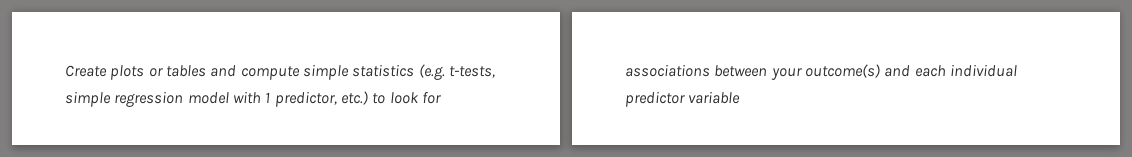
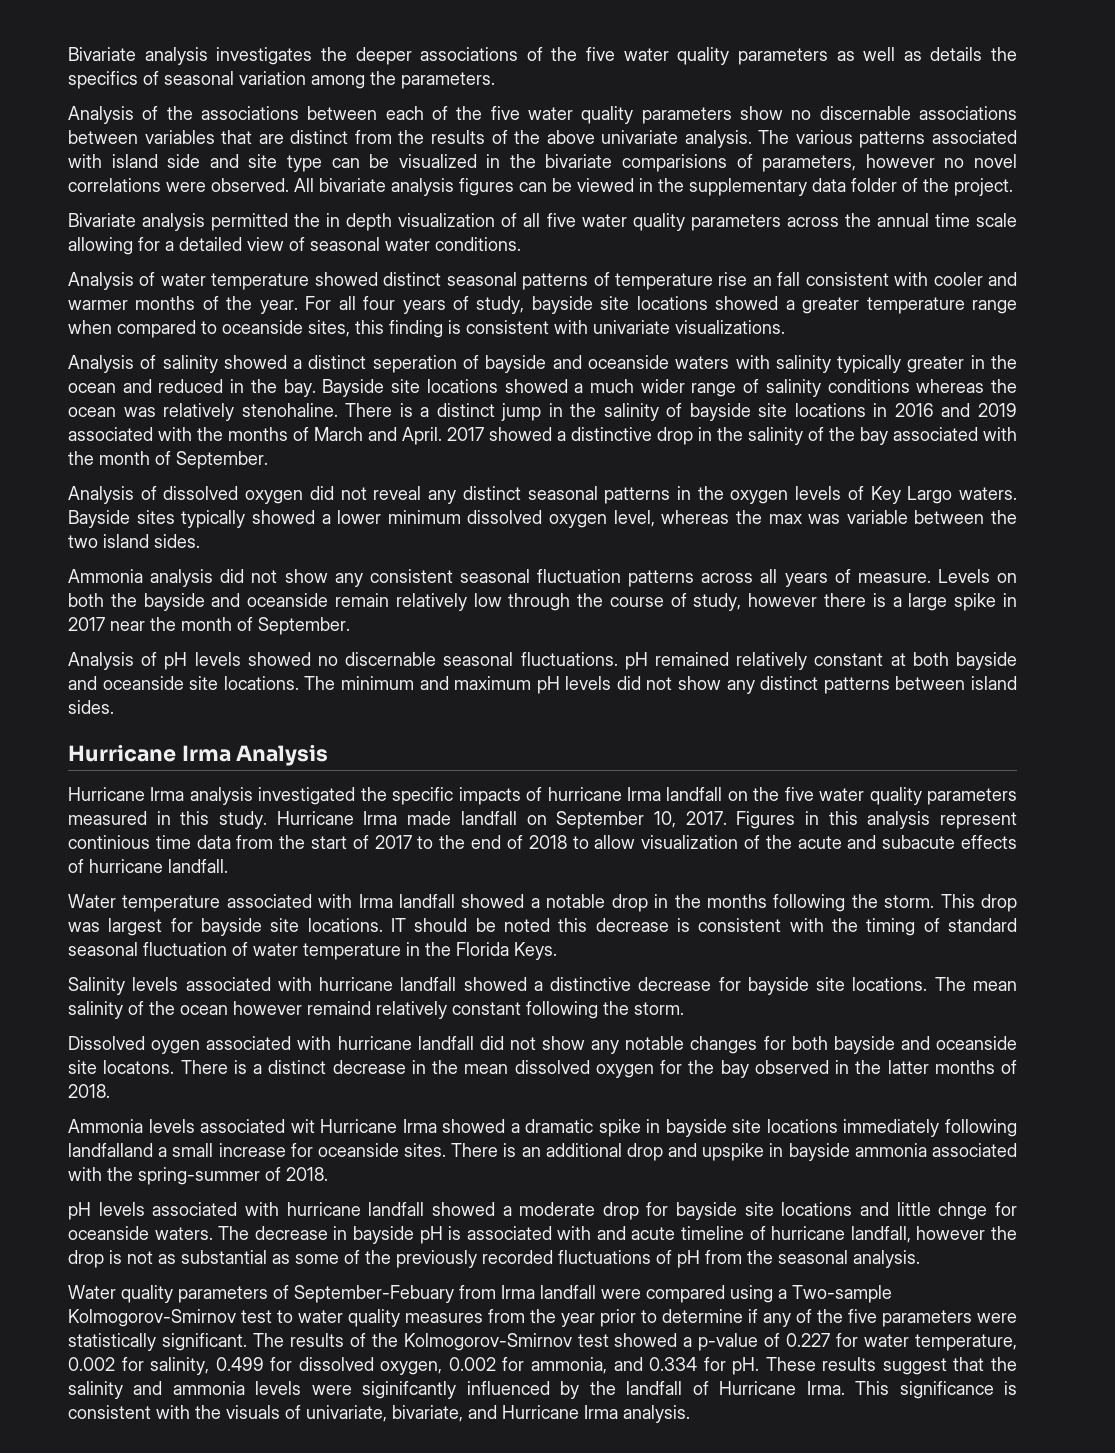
- Create plots or tables and compute simple statistics (e.g. t-tests, simple regression model with 1 predictor, etc.) to look for associations between your outcome(s) and each individual predictor variable
+ Bivariate analysis investigates the deeper associations of the five water quality parameters as well as details the specifics of seasonal variation among the parameters.
+ Analysis of the associations between each of the five water quality parameters show no discernable associations between variables that are distinct from the results of the above univariate analysis. The various patterns associated with island side and site type can be visualized in the bivariate comparisions of parameters, however no novel correlations were observed. All bivariate analysis figures can be viewed in the supplementary data folder of the project.
+ Bivariate analysis permitted the in depth visualization of all five water quality parameters across the annual time scale allowing for a detailed view of seasonal water conditions.
+ Analysis of water temperature showed distinct seasonal patterns of temperature rise an fall consistent with cooler and warmer months of the year. For all four years of study, bayside site locations showed a greater temperature range when compared to oceanside sites, this finding is consistent with univariate visualizations.
+ Analysis of salinity showed a distinct seperation of bayside and oceanside waters with salinity typically greater in the ocean and reduced in the bay. Bayside site locations showed a much wider range of salinity conditions whereas the ocean was relatively stenohaline. There is a distinct jump in the salinity of bayside site locations in 2016 and 2019 associated with the months of March and April. 2017 showed a distinctive drop in the salinity of the bay associated with the month of September.
+ Analysis of dissolved oxygen did not reveal any distinct seasonal patterns in the oxygen levels of Key Largo waters. Bayside sites typically showed a lower minimum dissolved oxygen level, whereas the max was variable between the two island sides.
+ Ammonia analysis did not show any consistent seasonal fluctuation patterns across all years of measure. Levels on both the bayside and oceanside remain relatively low through the course of study, however there is a large spike in 2017 near the month of September.
+ Analysis of pH levels showed no discernable seasonal fluctuations. pH remained relatively constant at both bayside and oceanside site locations. The minimum and maximum pH levels did not show any distinct patterns between island sides.
+ Hurricane Irma Analysis
+ Hurricane Irma analysis investigated the specific impacts of hurricane Irma landfall on the five water quality parameters measured in this study. Hurricane Irma made landfall on September 10, 2017. Figures in this analysis represent continious time data from the start of 2017 to the end of 2018 to allow visualization of the acute and subacute effects of hurricane landfall.
+ Water temperature associated with Irma landfall showed a notable drop in the months following the storm. This drop was largest for bayside site locations. IT should be noted this decrease is consistent with the timing of standard seasonal fluctuation of water temperature in the Florida Keys.
+ Salinity levels associated with hurricane landfall showed a distinctive decrease for bayside site locations. The mean salinity of the ocean however remaind relatively constant following the storm.
+ Dissolved oygen associated with hurricane landfall did not show any notable changes for both bayside and oceanside site locatons. There is a distinct decrease in the mean dissolved oxygen for the bay observed in the latter months of 2018.
+ Ammonia levels associated wit Hurricane Irma showed a dramatic spike in bayside site locations immediately following landfalland a small increase for oceanside sites. There is an additional drop and upspike in bayside ammonia associated with the spring-summer of 2018.
+ pH levels associated with hurricane landfall showed a moderate drop for bayside site locations and little chnge for oceanside waters. The decrease in bayside pH is associated with and acute timeline of hurricane landfall, however the drop is not as substantial as some of the previously recorded fluctuations of pH from the seasonal analysis.
+ Water quality parameters of September-Febuary from Irma landfall were compared using a Two-sample Kolmogorov-Smirnov test to water quality measures from the year prior to determine if any of the five parameters were statistically significant. The results of the Kolmogorov-Smirnov test showed a p-value of 0.227 for water temperature, 0.002 for salinity, 0.499 for dissolved oxygen, 0.002 for ammonia, and 0.334 for pH. These results suggest that the salinity and ammonia levels were siginifcantly influenced by the landfall of Hurricane Irma. This significance is consistent with the visuals of univariate, bivariate, and Hurricane Irma analysis.

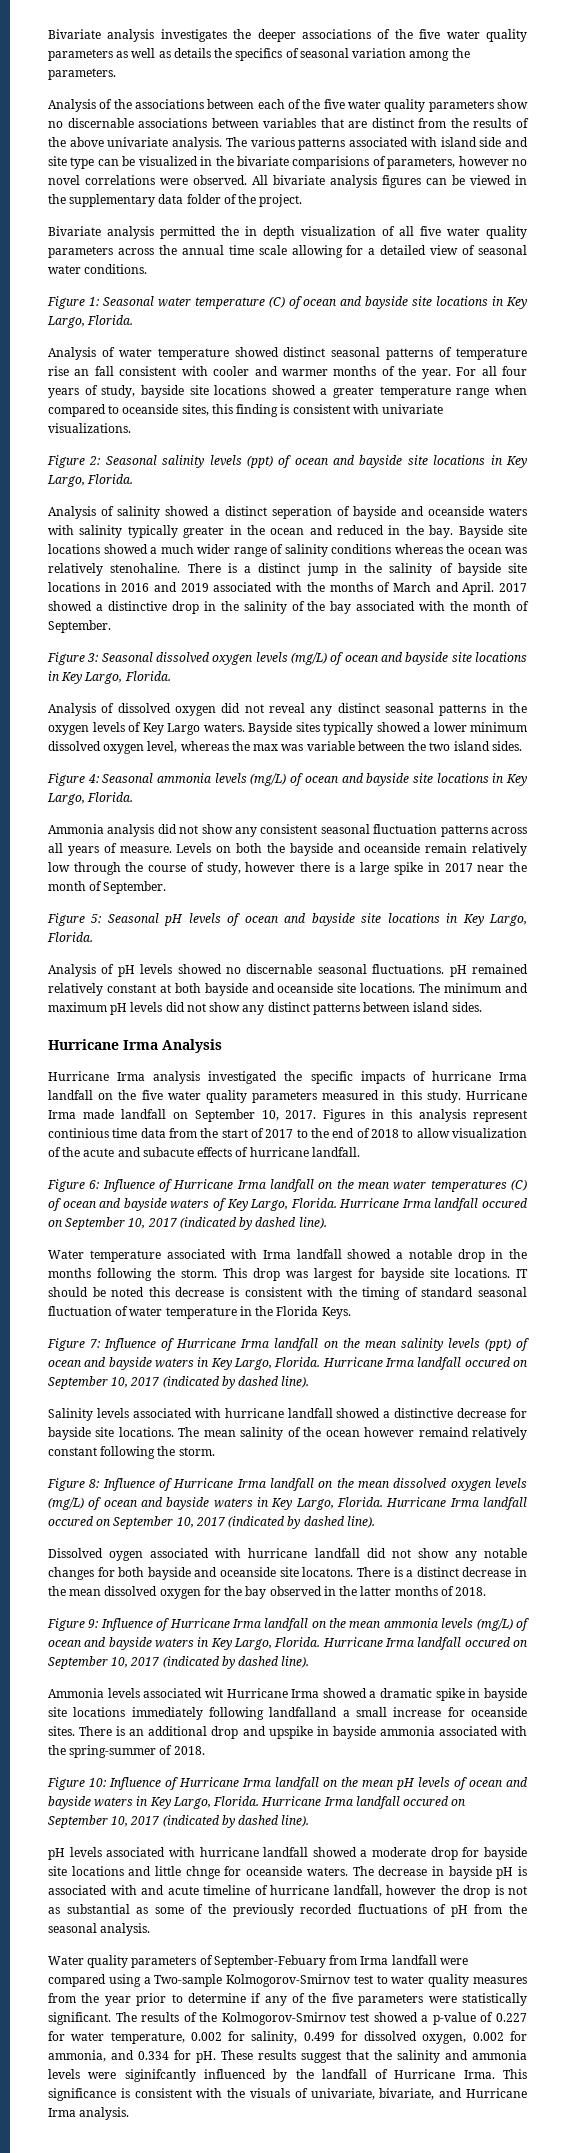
+ Figure 1: Seasonal water temperature (C) of ocean and bayside site locations in Key Largo, Florida.
+ Figure 2: Seasonal salinity levels (ppt) of ocean and bayside site locations in Key Largo, Florida.
+ Figure 3: Seasonal dissolved oxygen levels (mg/L) of ocean and bayside site locations in Key Largo, Florida.
+ Figure 4: Seasonal ammonia levels (mg/L) of ocean and bayside site locations in Key Largo, Florida.
+ Figure 5: Seasonal pH levels of ocean and bayside site locations in Key Largo, Florida.
+ Figure 6: Influence of Hurricane Irma landfall on the mean water temperatures (C) of ocean and bayside waters of Key Largo, Florida. Hurricane Irma landfall occured on September 10, 2017 (indicated by dashed line).
+ Figure 7: Influence of Hurricane Irma landfall on the mean salinity levels (ppt) of ocean and bayside waters in Key Largo, Florida. Hurricane Irma landfall occured on September 10, 2017 (indicated by dashed line).
+ Figure 8: Influence of Hurricane Irma landfall on the mean dissolved oxygen levels (mg/L) of ocean and bayside waters in Key Largo, Florida. Hurricane Irma landfall occured on September 10, 2017 (indicated by dashed line).
+ Figure 9: Influence of Hurricane Irma landfall on the mean ammonia levels (mg/L) of ocean and bayside waters in Key Largo, Florida. Hurricane Irma landfall occured on September 10, 2017 (indicated by dashed line).
+ Figure 10: Influence of Hurricane Irma landfall on the mean pH levels of ocean and bayside waters in Key Largo, Florida. Hurricane Irma landfall occured on September 10, 2017 (indicated by dashed line).

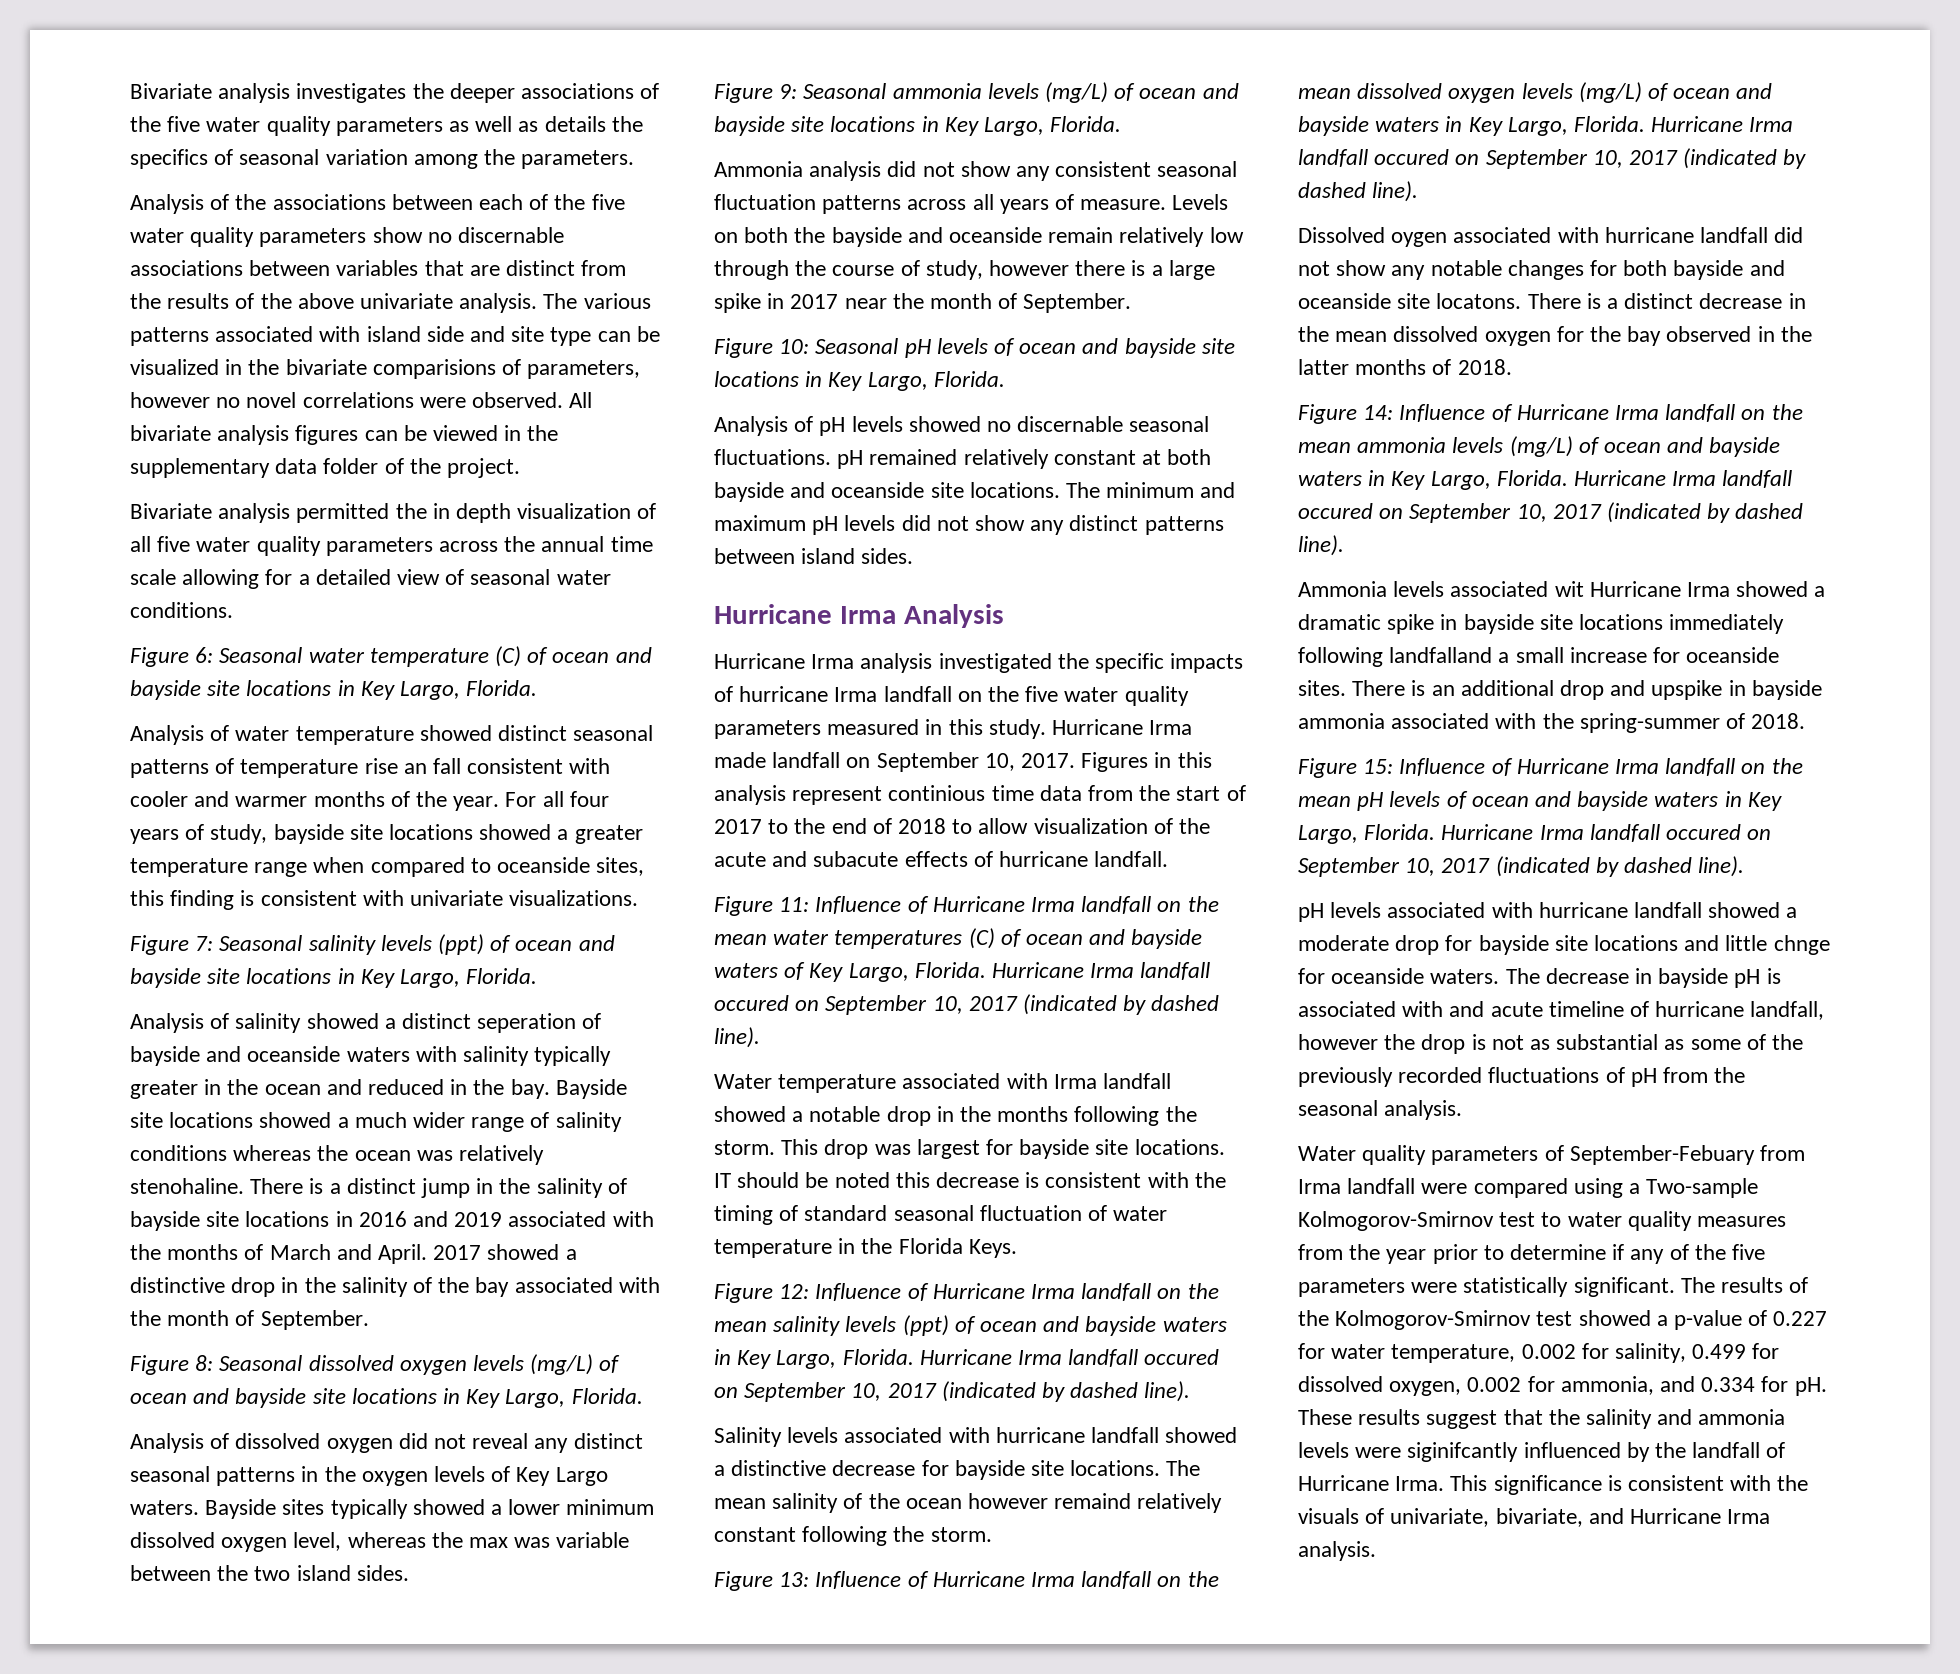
- Figure 1: Seasonal water temperature (C) of ocean and bayside site locations in Key Largo, Florida.
+ Figure 6: Seasonal water temperature (C) of ocean and bayside site locations in Key Largo, Florida.
- Figure 2: Seasonal salinity levels (ppt) of ocean and bayside site locations in Key Largo, Florida.
+ Figure 7: Seasonal salinity levels (ppt) of ocean and bayside site locations in Key Largo, Florida.
- Figure 3: Seasonal dissolved oxygen levels (mg/L) of ocean and bayside site locations in Key Largo, Florida.
+ Figure 8: Seasonal dissolved oxygen levels (mg/L) of ocean and bayside site locations in Key Largo, Florida.
- Figure 4: Seasonal ammonia levels (mg/L) of ocean and bayside site locations in Key Largo, Florida.
+ Figure 9: Seasonal ammonia levels (mg/L) of ocean and bayside site locations in Key Largo, Florida.
- Figure 5: Seasonal pH levels of ocean and bayside site locations in Key Largo, Florida.
+ Figure 10: Seasonal pH levels of ocean and bayside site locations in Key Largo, Florida.
- Figure 6: Influence of Hurricane Irma landfall on the mean water temperatures (C) of ocean and bayside waters of Key Largo, Florida.
+ Figure 11: Influence of Hurricane Irma landfall on the mean water temperatures (C) of ocean and bayside waters of Key Largo, Florida.
- Figure 7: Influence of Hurricane Irma landfall on the mean salinity levels (ppt) of ocean and bayside waters in Key Largo, Florida.
+ Figure 12: Influence of Hurricane Irma landfall on the mean salinity levels (ppt) of ocean and bayside waters in Key Largo, Florida.
- Figure 8: Influence of Hurricane Irma landfall on the mean dissolved oxygen levels (mg/L) of ocean and bayside waters in Key Largo, Florida.
+ Figure 13: Influence of Hurricane Irma landfall on the mean dissolved oxygen levels (mg/L) of ocean and bayside waters in Key Largo, Florida.
- Figure 9: Influence of Hurricane Irma landfall on the mean ammonia levels (mg/L) of ocean and bayside waters in Key Largo, Florida.
+ Figure 14: Influence of Hurricane Irma landfall on the mean ammonia levels (mg/L) of ocean and bayside waters in Key Largo, Florida.
- Figure 10: Influence of Hurricane Irma landfall on the mean pH levels of ocean and bayside waters in Key Largo, Florida.
+ Figure 15: Influence of Hurricane Irma landfall on the mean pH levels of ocean and bayside waters in Key Largo, Florida.

